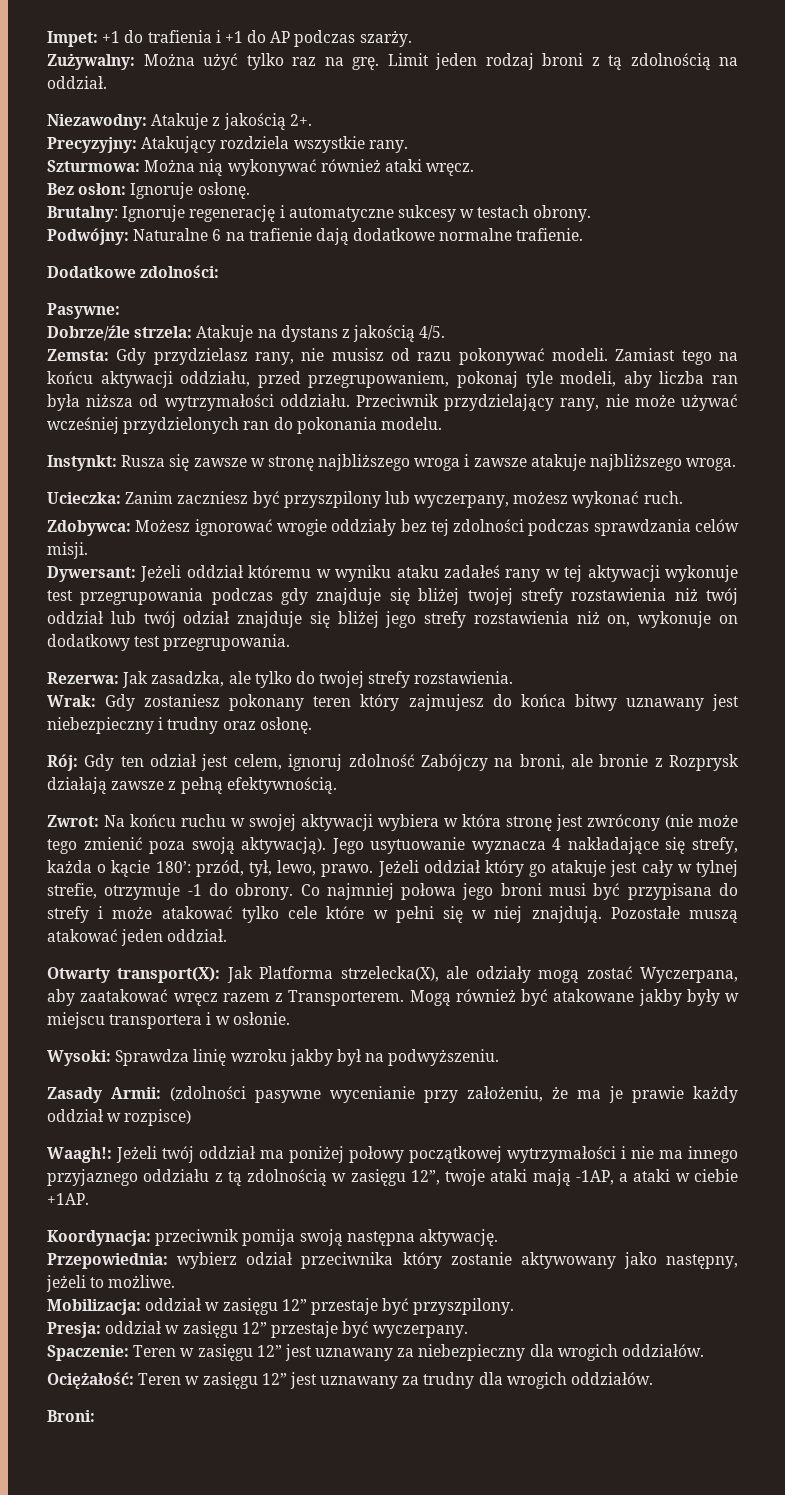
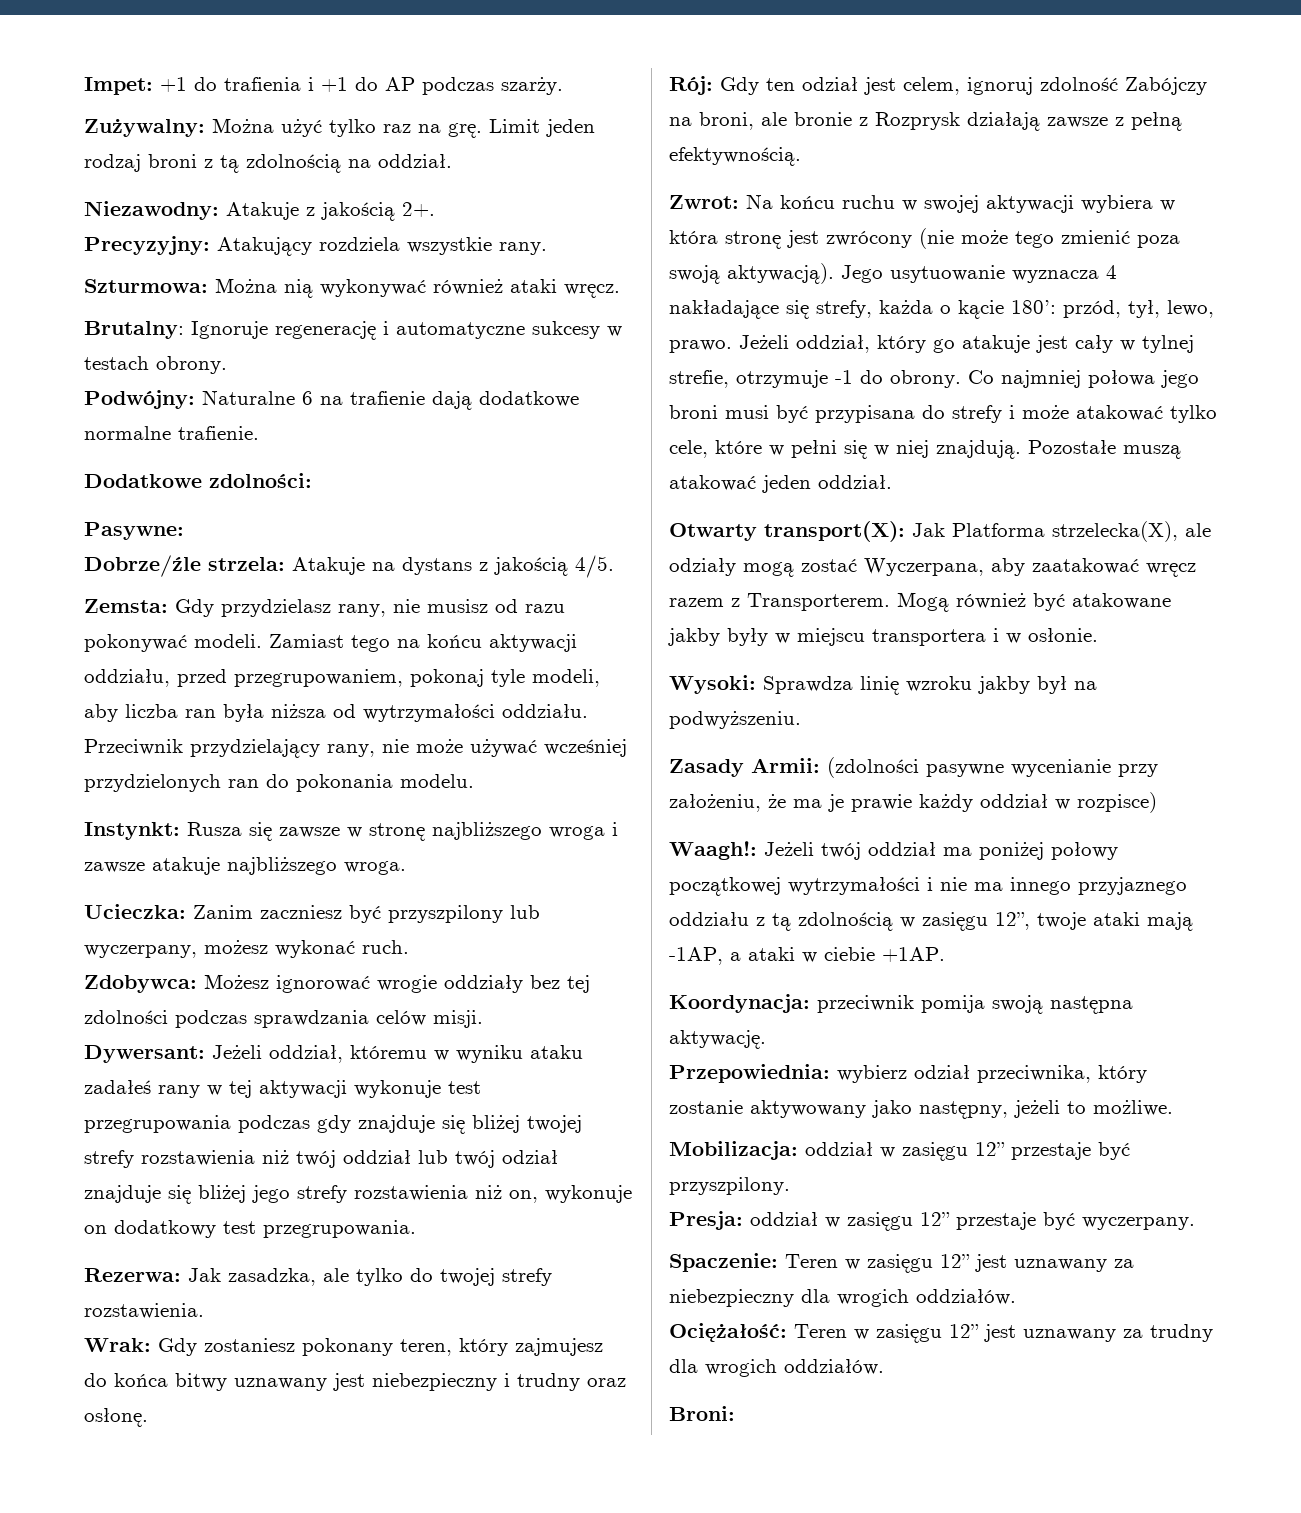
- Bez osłon: Ignoruje osłonę.
- Dywersant: Jeżeli oddział któremu w wyniku ataku zadałeś rany w tej aktywacji wykonuje test przegrupowania podczas gdy znajduje się bliżej twojej strefy rozstawienia niż twój oddział lub twój odział znajduje się bliżej jego strefy rozstawienia niż on, wykonuje on dodatkowy test przegrupowania.
+ Dywersant: Jeżeli oddział, któremu w wyniku ataku zadałeś rany w tej aktywacji wykonuje test przegrupowania podczas gdy znajduje się bliżej twojej strefy rozstawienia niż twój oddział lub twój odział znajduje się bliżej jego strefy rozstawienia niż on, wykonuje on dodatkowy test przegrupowania.
- Wrak: Gdy zostaniesz pokonany teren który zajmujesz do końca bitwy uznawany jest niebezpieczny i trudny oraz osłonę.
+ Wrak: Gdy zostaniesz pokonany teren, który zajmujesz do końca bitwy uznawany jest niebezpieczny i trudny oraz osłonę.
- Jeżeli oddział który go atakuje jest cały w tylnej strefie, otrzymuje -1 do obrony.
+ Jeżeli oddział, który go atakuje jest cały w tylnej strefie, otrzymuje -1 do obrony.
- Co najmniej połowa jego broni musi być przypisana do strefy i może atakować tylko cele które w pełni się w niej znajdują.
+ Co najmniej połowa jego broni musi być przypisana do strefy i może atakować tylko cele, które w pełni się w niej znajdują.
- Przepowiednia: wybierz odział przeciwnika który zostanie aktywowany jako następny, jeżeli to możliwe.
+ Przepowiednia: wybierz odział przeciwnika, który zostanie aktywowany jako następny, jeżeli to możliwe.

